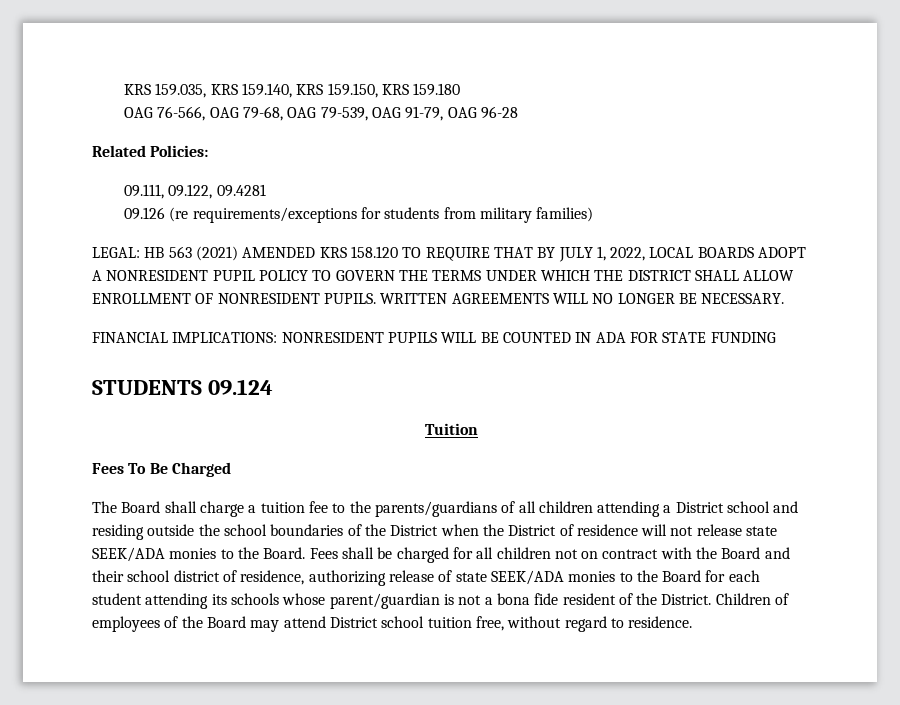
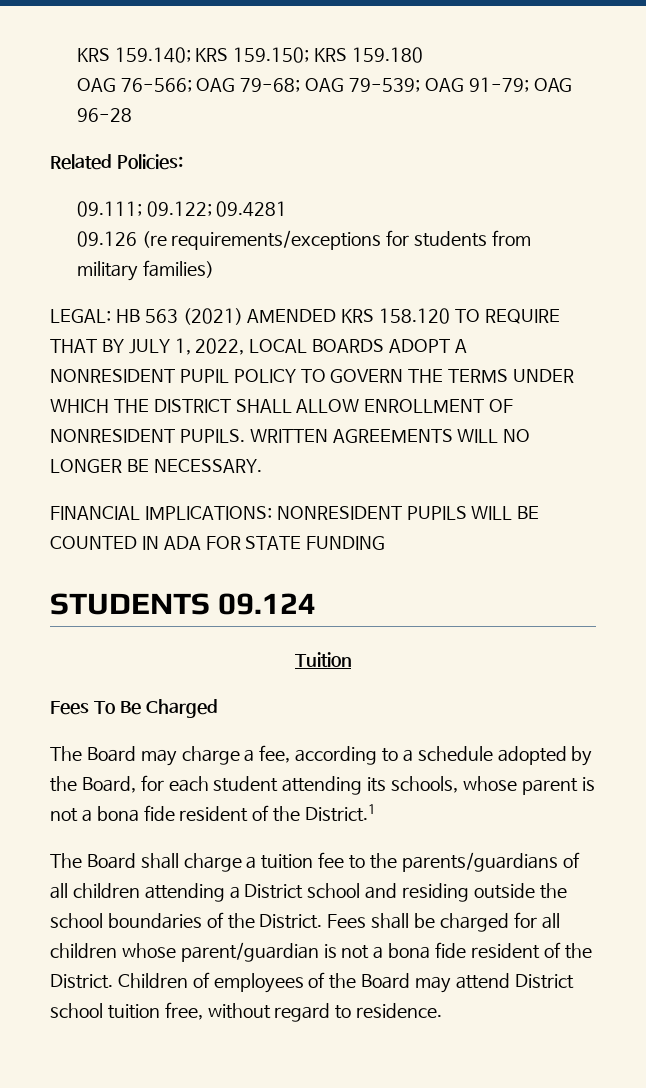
- KRS 159.035, KRS 159.140, KRS 159.150, KRS 159.180
- OAG 76-566, OAG 79-68, OAG 79-539, OAG 91-79, OAG 96-28
+ KRS 159.140; KRS 159.150; KRS 159.180
+ OAG 76-566; OAG 79-68; OAG 79-539; OAG 91-79; OAG 96-28
- 09.111, 09.122, 09.4281
+ 09.111; 09.122; 09.4281
+ The Board may charge a fee, according to a schedule adopted by the Board, for each student attending its schools, whose parent is not a bona fide resident of the District.1
- The Board shall charge a tuition fee to the parents/guardians of all children attending a District school and residing outside the school boundaries of the District when the District of residence will not release state SEEK/ADA monies to the Board.
+ The Board shall charge a tuition fee to the parents/guardians of all children attending a District school and residing outside the school boundaries of the District.
- Fees shall be charged for all children not on contract with the Board and their school district of residence, authorizing release of state SEEK/ADA monies to the Board for each student attending its schools whose parent/guardian is not a bona fide resident of the District.
+ Fees shall be charged for all children whose parent/guardian is not a bona fide resident of the District.

